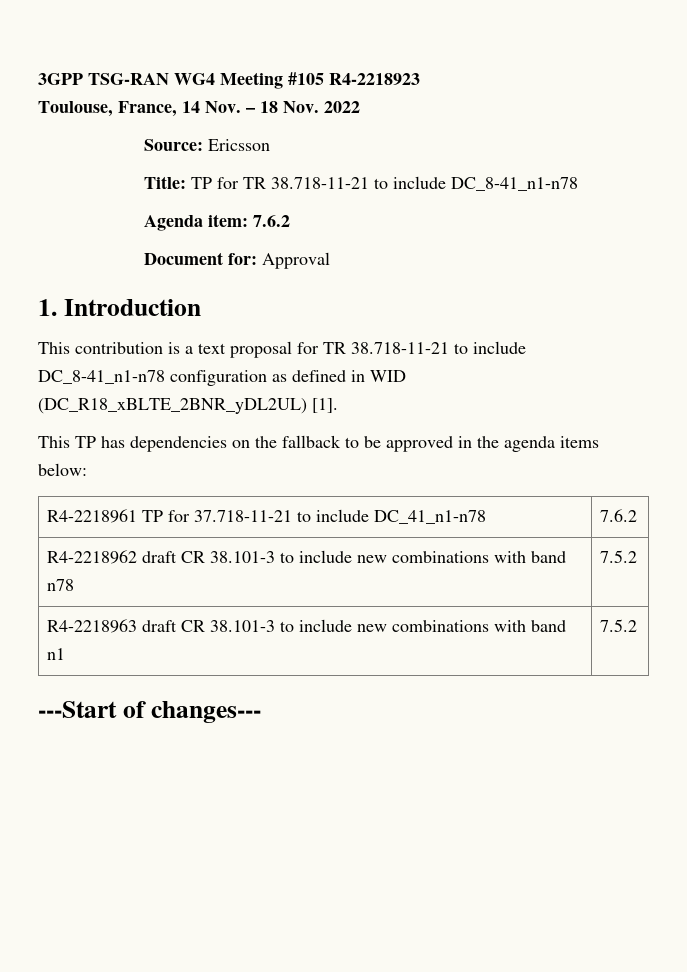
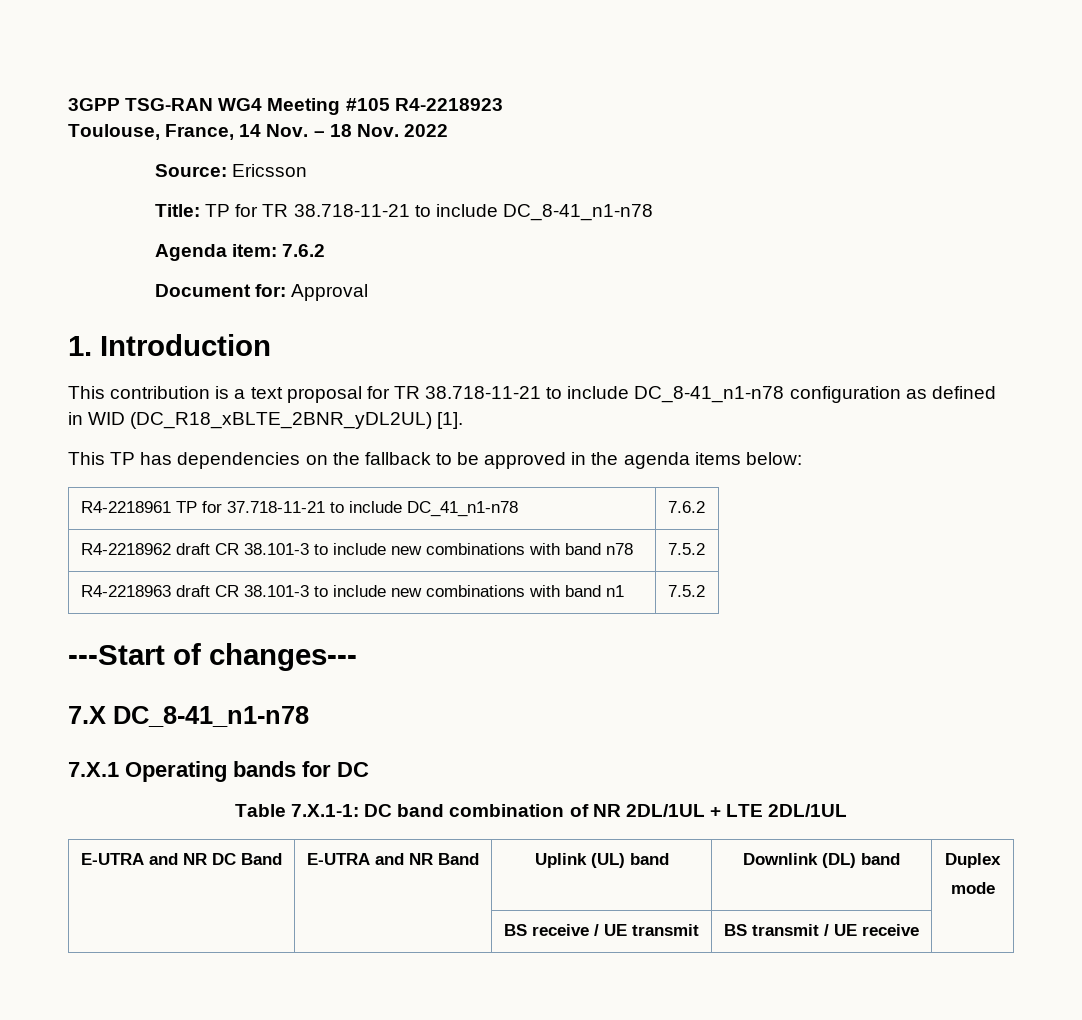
+ 7.X DC_8-41_n1-n78
+ 7.X.1 Operating bands for DC
+ Table 7.X.1-1: DC band combination of NR 2DL/1UL + LTE 2DL/1UL
+ E-UTRA and NR DC Band | E-UTRA and NR Band | Uplink (UL) band | Downlink (DL) band | Duplex
+ mode
+ | | BS receive / UE transmit | BS transmit / UE receive |

